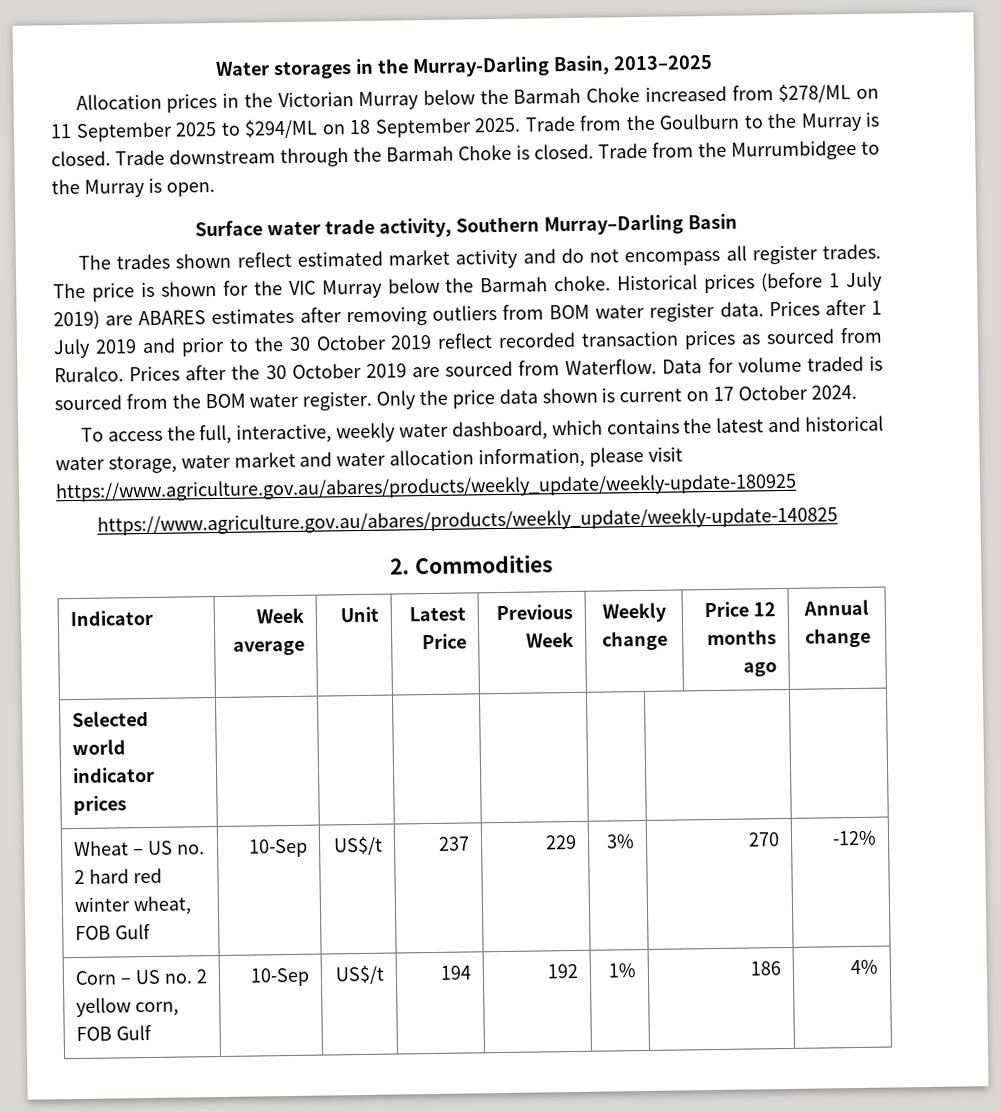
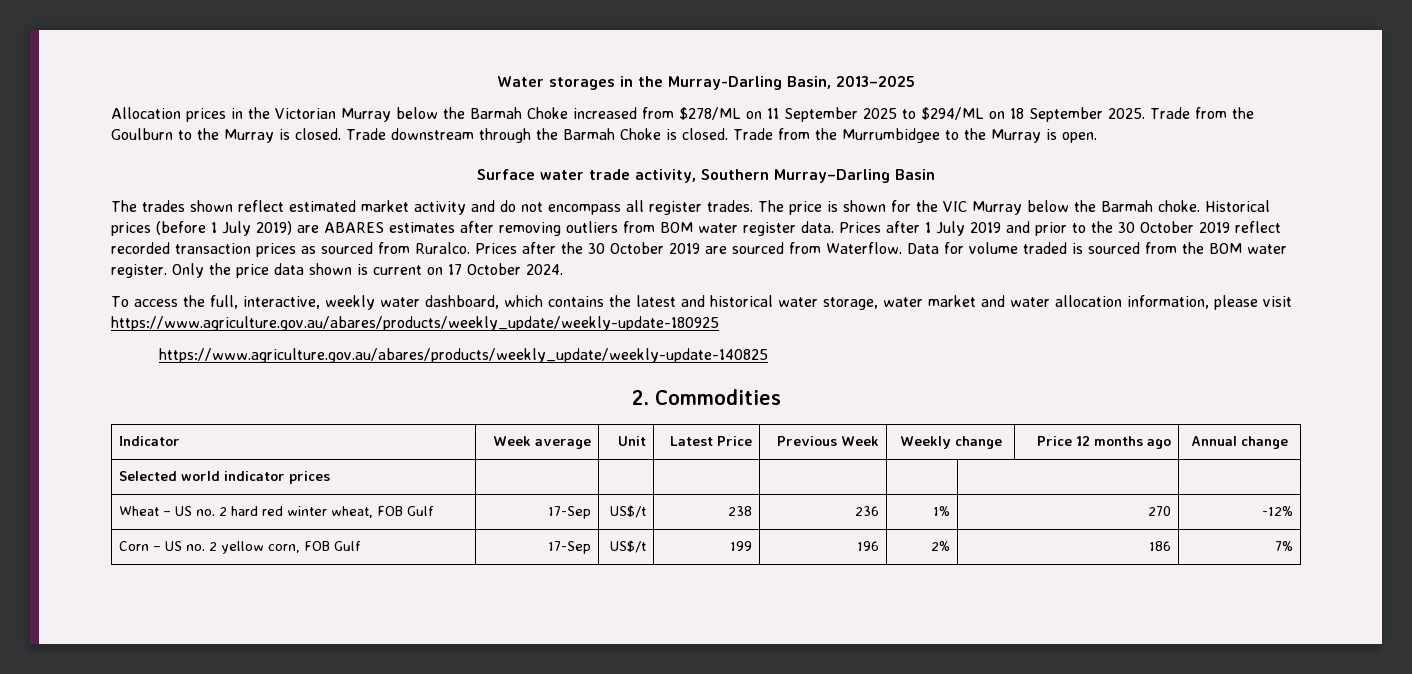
- Wheat – US no. 2 hard red winter wheat, FOB Gulf | 10-Sep | US$/t | 237 | 229 | 3% | 270 | -12%
+ Wheat – US no. 2 hard red winter wheat, FOB Gulf | 17-Sep | US$/t | 238 | 236 | 1% | 270 | -12%
- Corn – US no. 2 yellow corn, FOB Gulf | 10-Sep | US$/t | 194 | 192 | 1% | 186 | 4%
+ Corn – US no. 2 yellow corn, FOB Gulf | 17-Sep | US$/t | 199 | 196 | 2% | 186 | 7%

